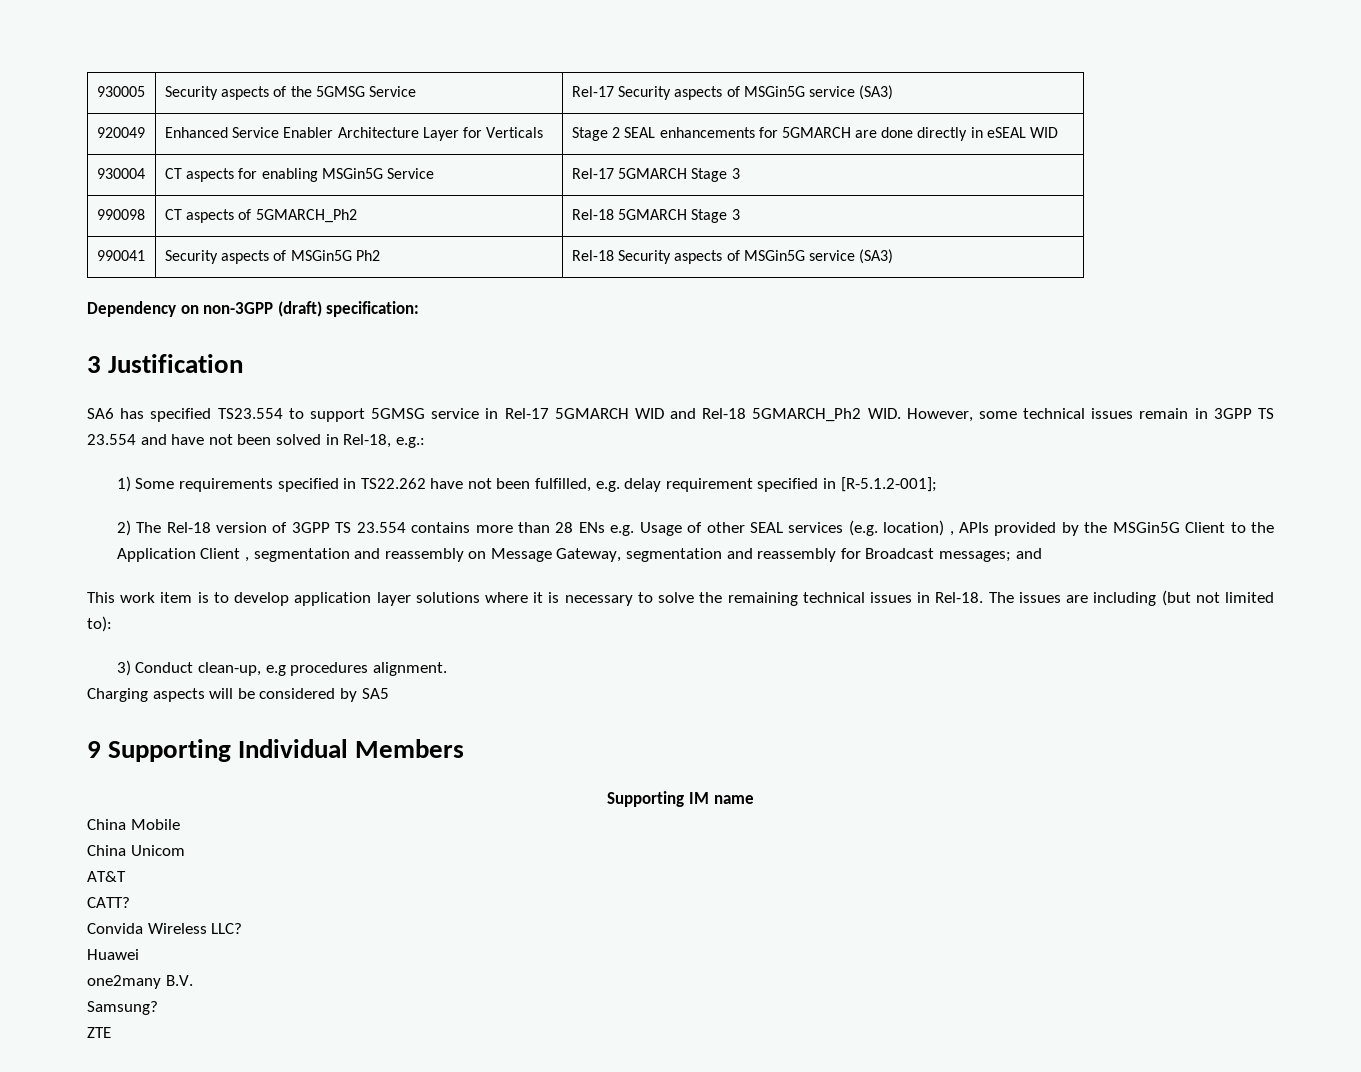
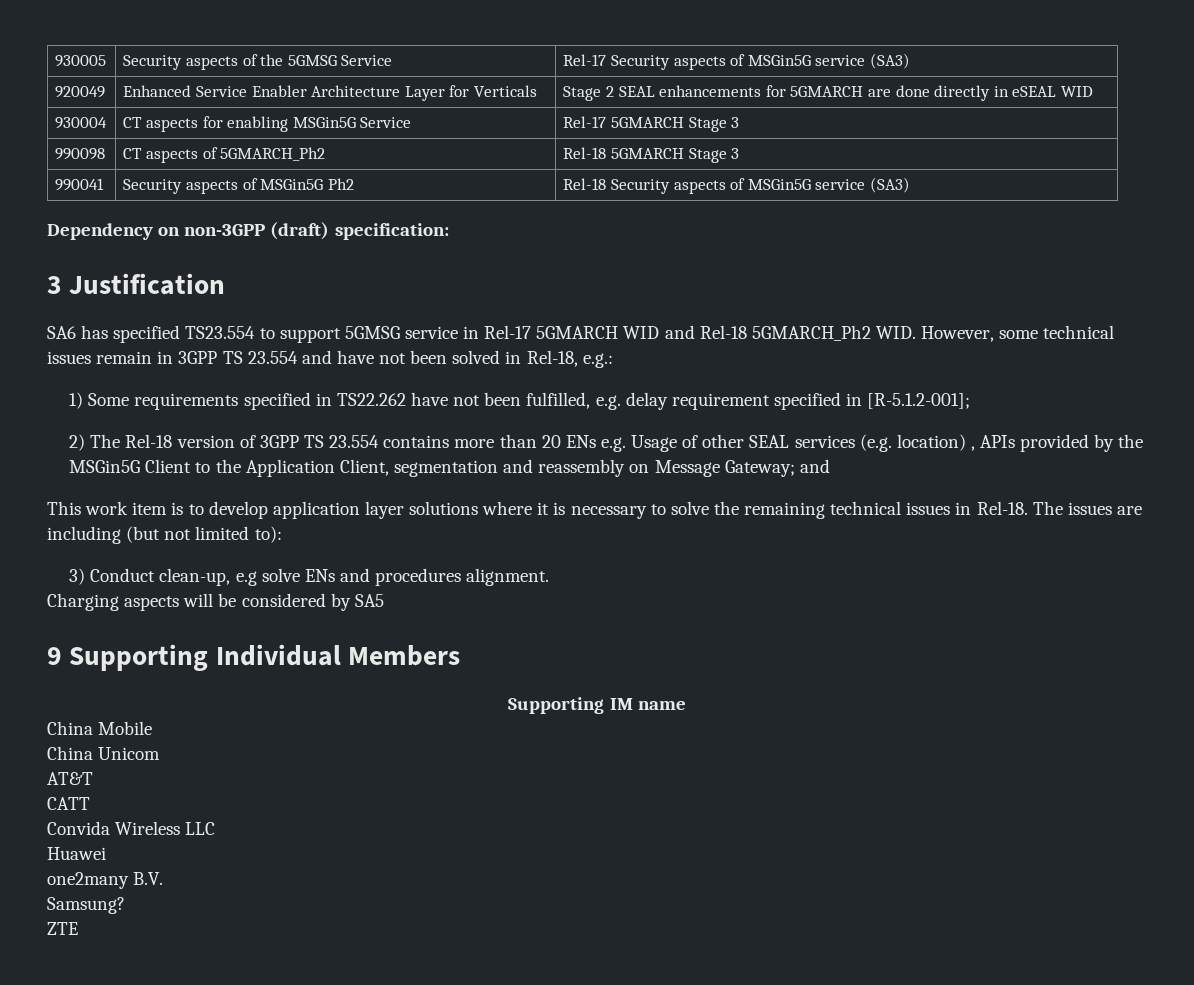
- 2) The Rel-18 version of 3GPP TS 23.554 contains more than 28 ENs e.g. Usage of other SEAL services (e.g. location) , APIs provided by the MSGin5G Client to the Application Client , segmentation and reassembly on Message Gateway, segmentation and reassembly for Broadcast messages; and
+ 2) The Rel-18 version of 3GPP TS 23.554 contains more than 20 ENs e.g. Usage of other SEAL services (e.g. location) , APIs provided by the MSGin5G Client to the Application Client, segmentation and reassembly on Message Gateway; and
- 3) Conduct clean-up, e.g procedures alignment.
+ 3) Conduct clean-up, e.g solve ENs and procedures alignment.
- CATT?
+ CATT
- Convida Wireless LLC?
+ Convida Wireless LLC

